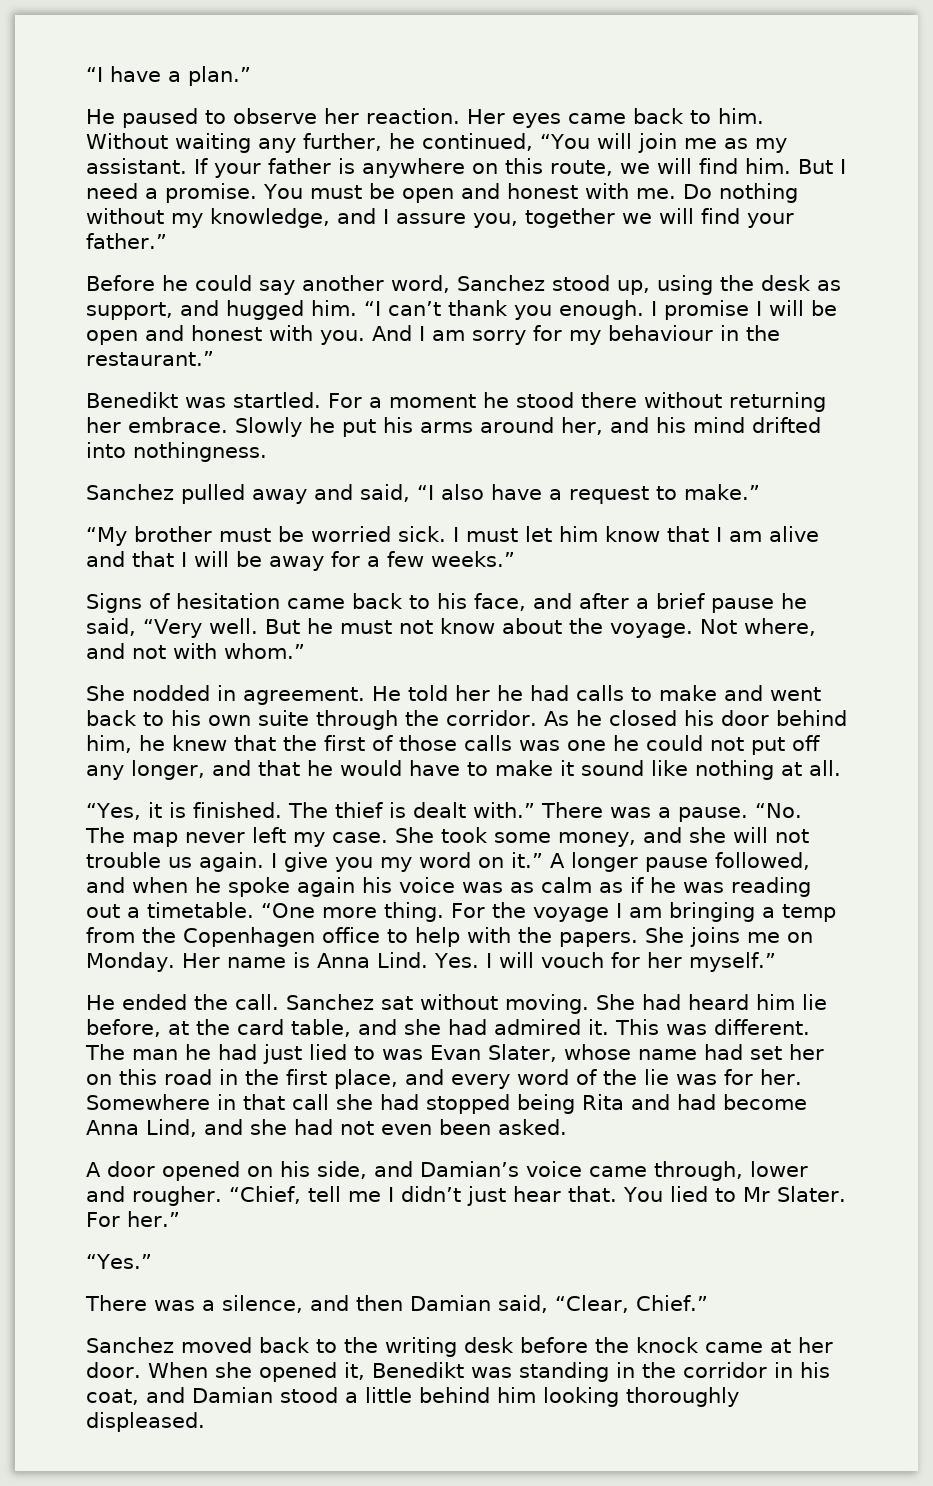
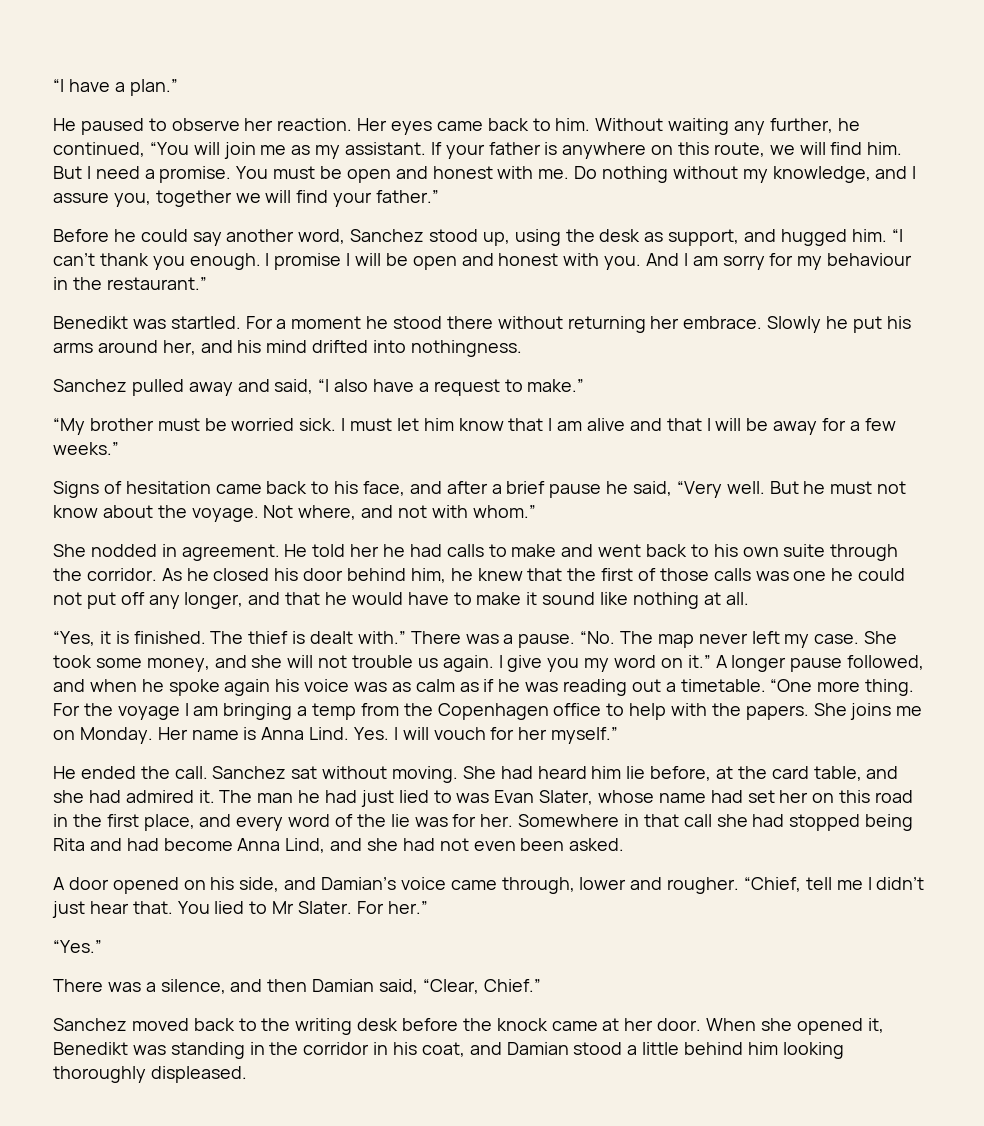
- This was different.

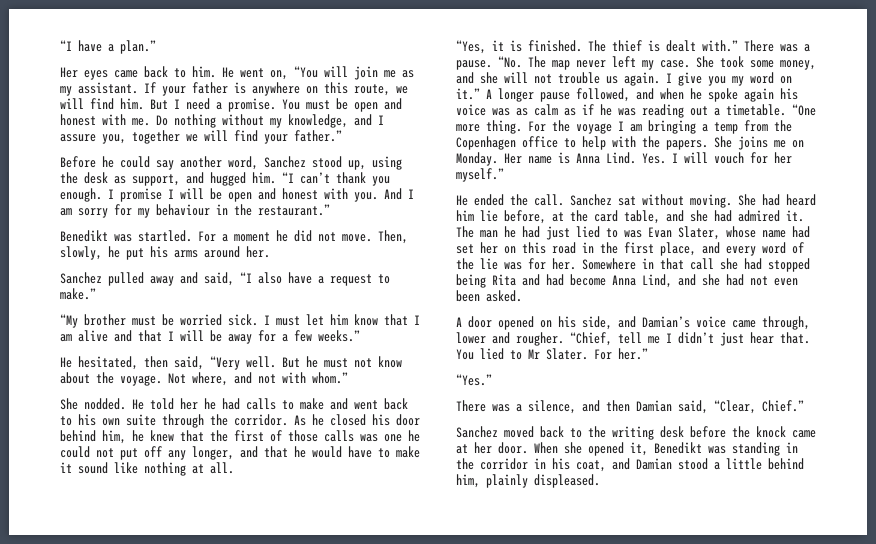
- He paused to observe her reaction.
- Without waiting any further, he continued, “You will join me as my assistant.
+ He went on, “You will join me as my assistant.
- For a moment he stood there without returning her embrace. Slowly he put his arms around her, and his mind drifted into nothingness.
+ For a moment he did not move. Then, slowly, he put his arms around her.
- Signs of hesitation came back to his face, and after a brief pause he said, “Very well.
+ He hesitated, then said, “Very well.
- She nodded in agreement.
+ She nodded.
- When she opened it, Benedikt was standing in the corridor in his coat, and Damian stood a little behind him looking thoroughly displeased.
+ When she opened it, Benedikt was standing in the corridor in his coat, and Damian stood a little behind him, plainly displeased.

